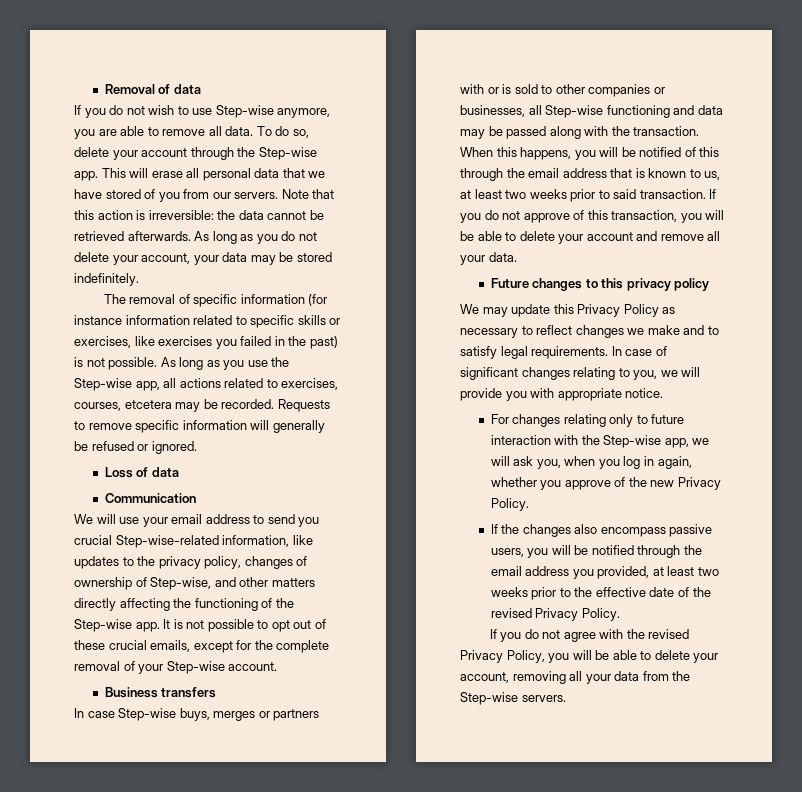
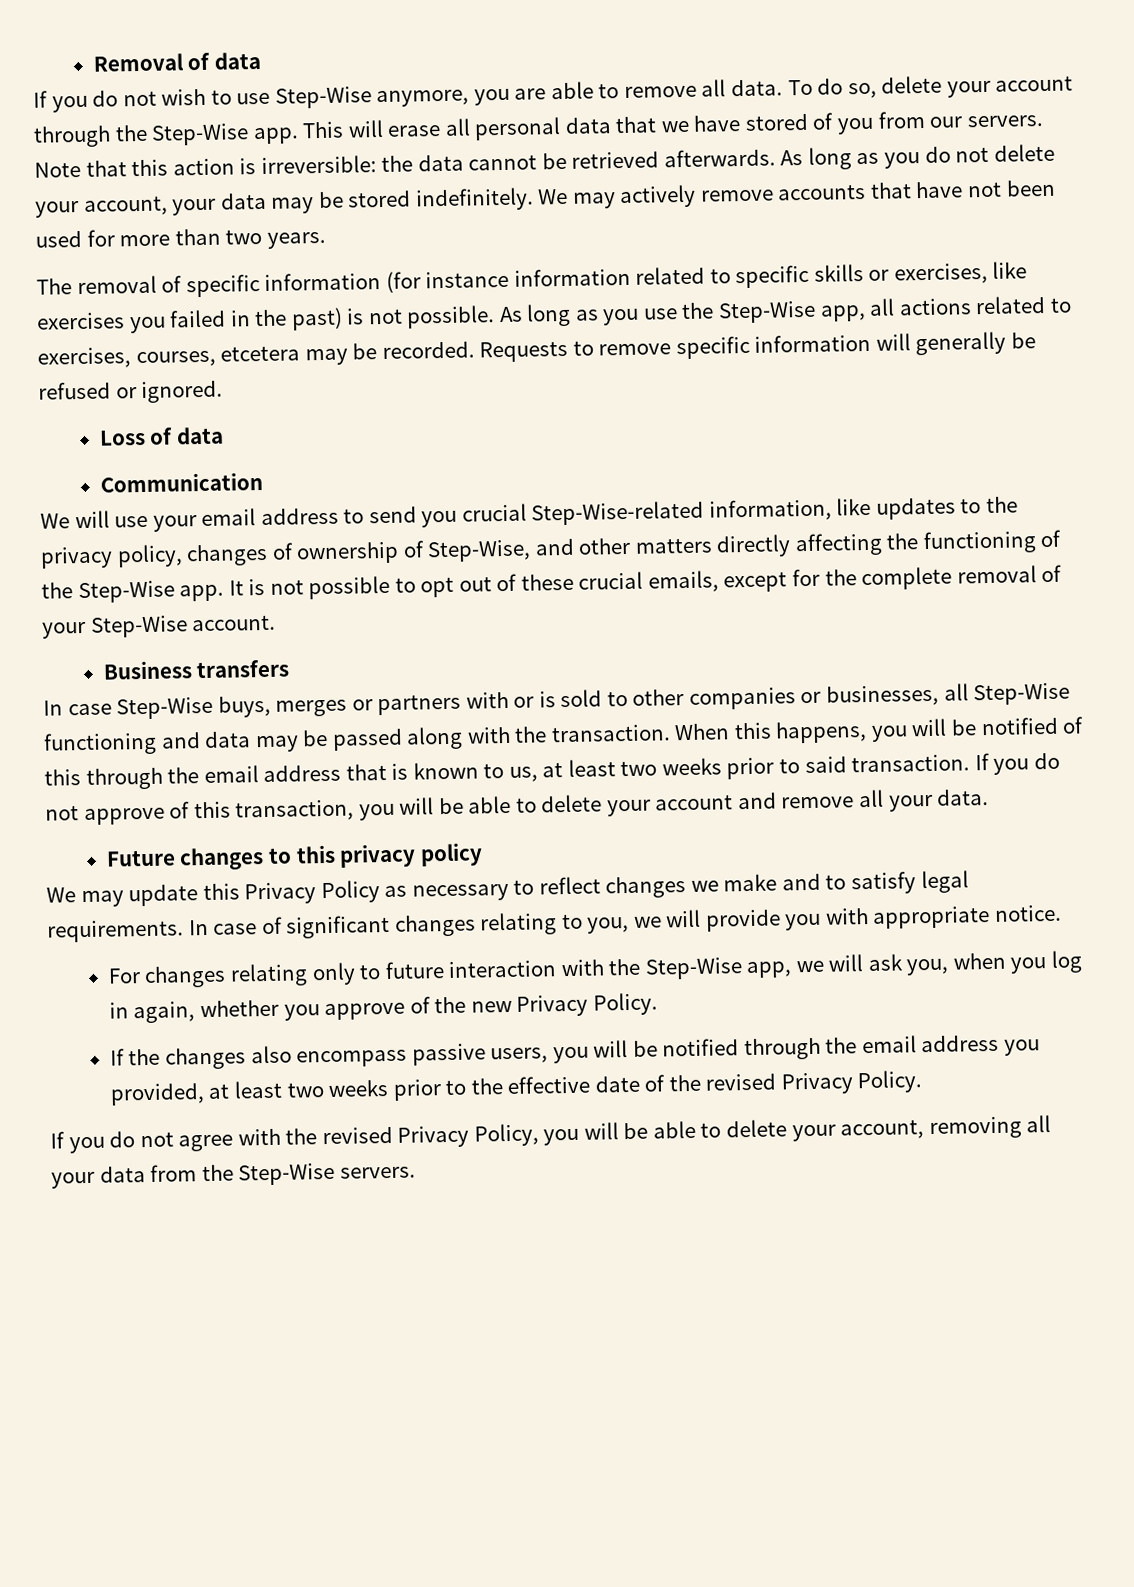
- If you do not wish to use Step-wise anymore, you are able to remove all data.
+ If you do not wish to use Step-Wise anymore, you are able to remove all data.
- To do so, delete your account through the Step-wise app.
+ To do so, delete your account through the Step-Wise app.
+ We may actively remove accounts that have not been used for more than two years.
- As long as you use the Step-wise app, all actions related to exercises, courses, etcetera may be recorded.
+ As long as you use the Step-Wise app, all actions related to exercises, courses, etcetera may be recorded.
- We will use your email address to send you crucial Step-wise-related information, like updates to the privacy policy, changes of ownership of Step-wise, and other matters directly affecting the functioning of the Step-wise app.
+ We will use your email address to send you crucial Step-Wise-related information, like updates to the privacy policy, changes of ownership of Step-Wise, and other matters directly affecting the functioning of the Step-Wise app.
- It is not possible to opt out of these crucial emails, except for the complete removal of your Step-wise account.
+ It is not possible to opt out of these crucial emails, except for the complete removal of your Step-Wise account.
- In case Step-wise buys, merges or partners with or is sold to other companies or businesses, all Step-wise functioning and data may be passed along with the transaction.
+ In case Step-Wise buys, merges or partners with or is sold to other companies or businesses, all Step-Wise functioning and data may be passed along with the transaction.
- For changes relating only to future interaction with the Step-wise app, we will ask you, when you log in again, whether you approve of the new Privacy Policy.
+ For changes relating only to future interaction with the Step-Wise app, we will ask you, when you log in again, whether you approve of the new Privacy Policy.
- If you do not agree with the revised Privacy Policy, you will be able to delete your account, removing all your data from the Step-wise servers.
+ If you do not agree with the revised Privacy Policy, you will be able to delete your account, removing all your data from the Step-Wise servers.

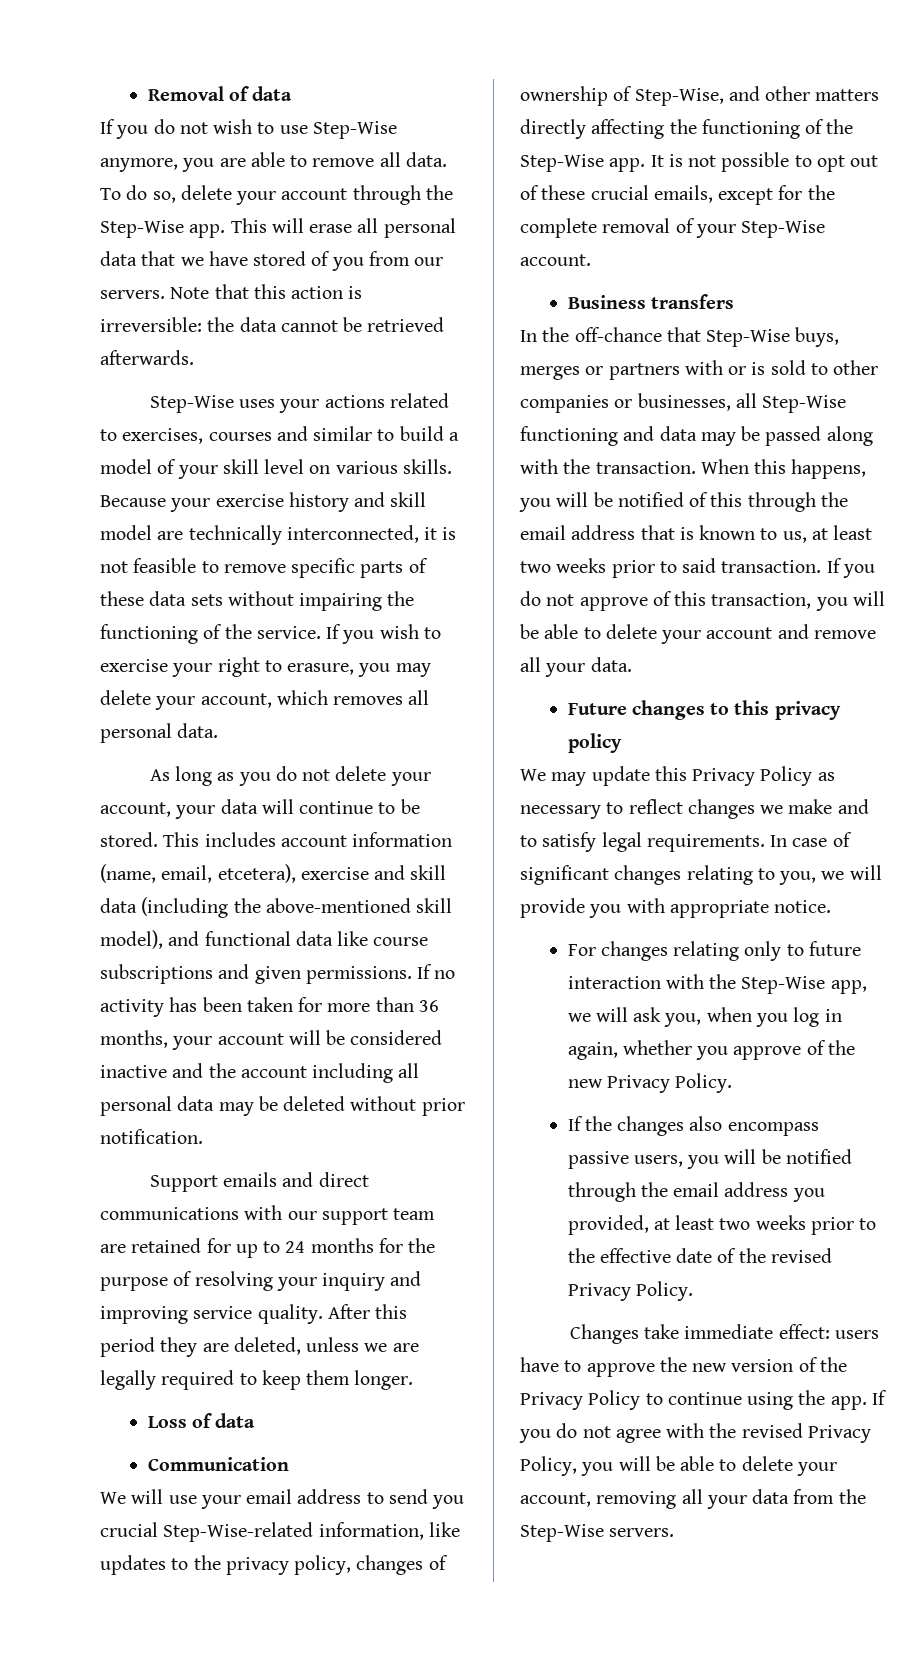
- Note that this action is irreversible: the data cannot be retrieved afterwards. As long as you do not delete your account, your data may be stored indefinitely. We may actively remove accounts that have not been used for more than two years.
- The removal of specific information (for instance information related to specific skills or exercises, like exercises you failed in the past) is not possible. As long as you use the Step-Wise app, all actions related to exercises, courses, etcetera may be recorded. Requests to remove specific information will generally be refused or ignored.
+ Note that this action is irreversible: the data cannot be retrieved afterwards.
+ Step-Wise uses your actions related to exercises, courses and similar to build a model of your skill level on various skills. Because your exercise history and skill model are technically interconnected, it is not feasible to remove specific parts of these data sets without impairing the functioning of the service. If you wish to exercise your right to erasure, you may delete your account, which removes all personal data.
+ As long as you do not delete your account, your data will continue to be stored. This includes account information (name, email, etcetera), exercise and skill data (including the above-mentioned skill model), and functional data like course subscriptions and given permissions. If no activity has been taken for more than 36 months, your account will be considered inactive and the account including all personal data may be deleted without prior notification.
+ Support emails and direct communications with our support team are retained for up to 24 months for the purpose of resolving your inquiry and improving service quality. After this period they are deleted, unless we are legally required to keep them longer.
- In case Step-Wise buys, merges or partners with or is sold to other companies or businesses, all Step-Wise functioning and data may be passed along with the transaction.
+ In the off-chance that Step-Wise buys, merges or partners with or is sold to other companies or businesses, all Step-Wise functioning and data may be passed along with the transaction.
+ Changes take immediate effect: users have to approve the new version of the Privacy Policy to continue using the app.

